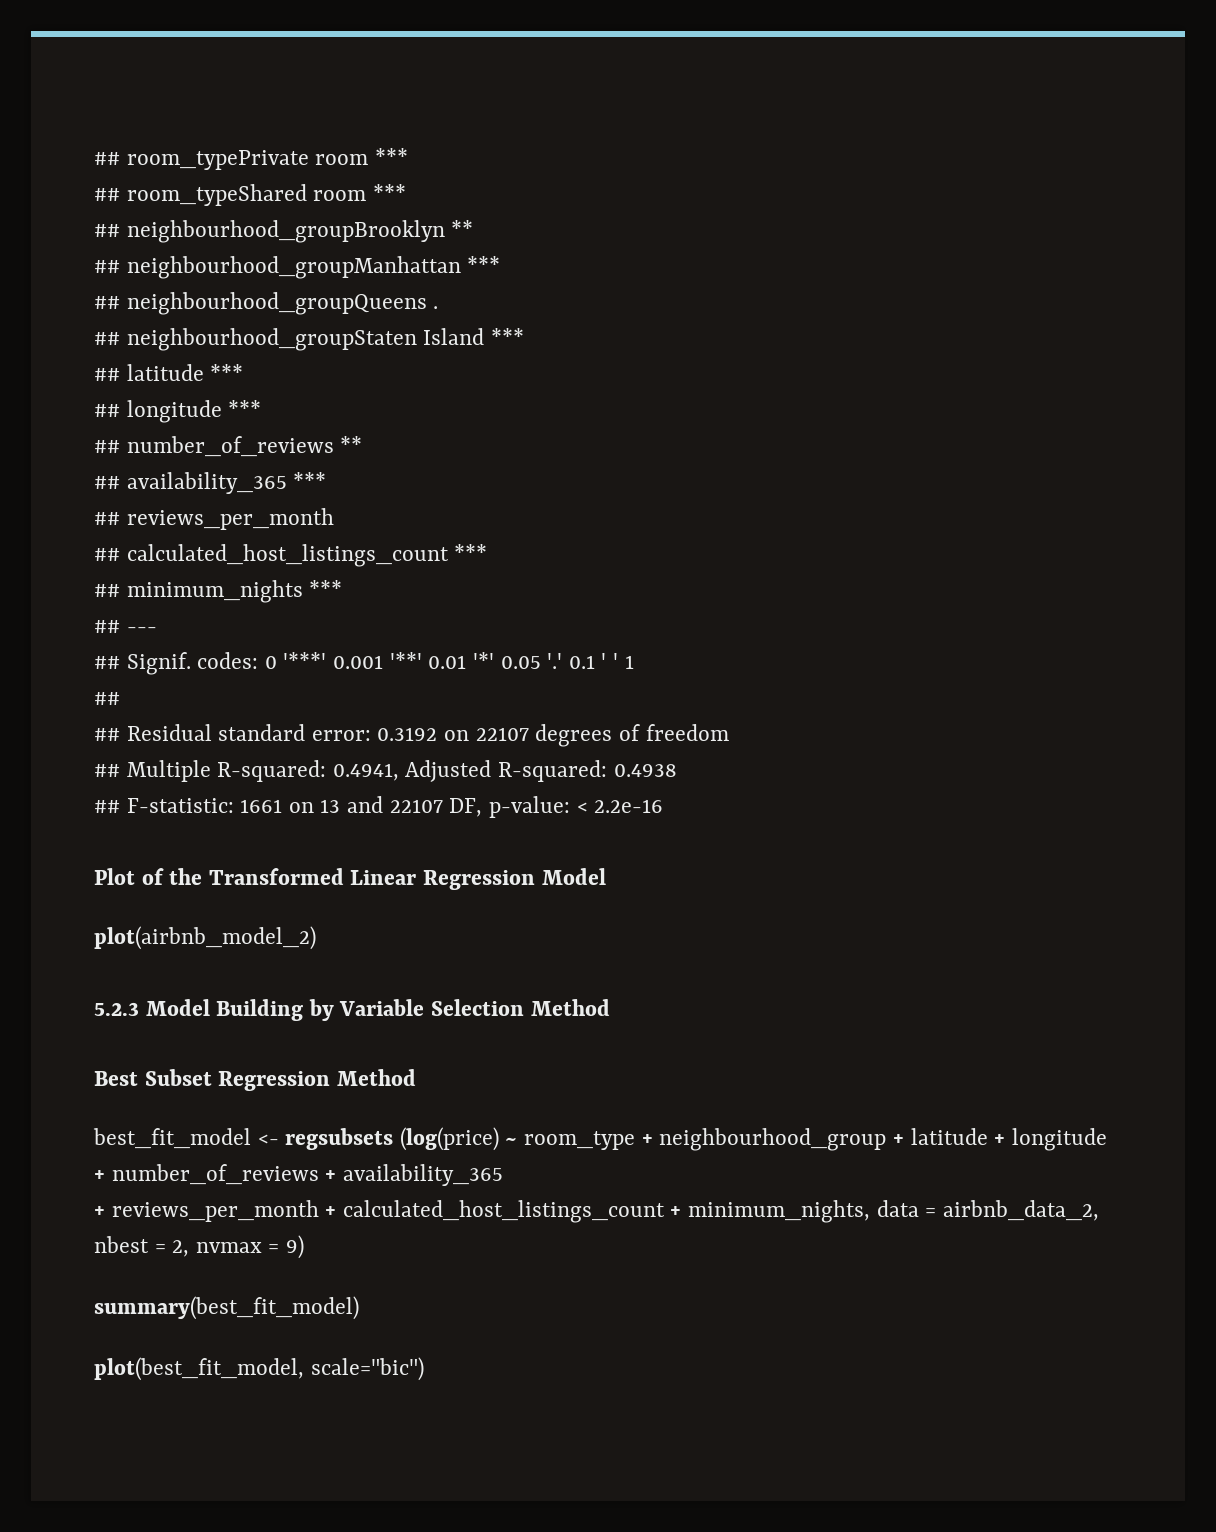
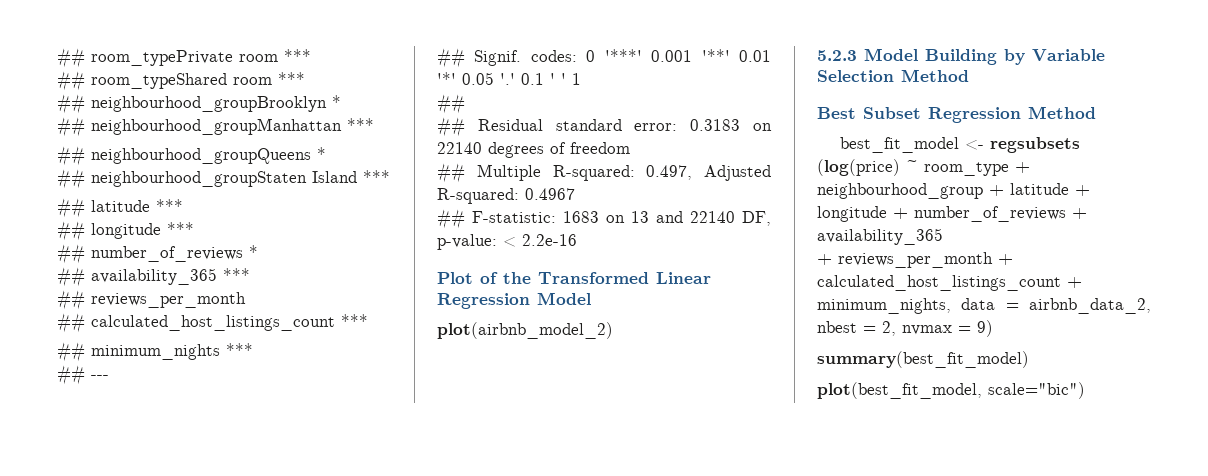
- ## neighbourhood_groupBrooklyn **
+ ## neighbourhood_groupBrooklyn *
- ## neighbourhood_groupQueens .
+ ## neighbourhood_groupQueens *
- ## number_of_reviews **
+ ## number_of_reviews *
- ## Residual standard error: 0.3192 on 22107 degrees of freedom
+ ## Residual standard error: 0.3183 on 22140 degrees of freedom
- ## Multiple R-squared: 0.4941, Adjusted R-squared: 0.4938
+ ## Multiple R-squared: 0.497, Adjusted R-squared: 0.4967
- ## F-statistic: 1661 on 13 and 22107 DF, p-value: < 2.2e-16
+ ## F-statistic: 1683 on 13 and 22140 DF, p-value: < 2.2e-16

